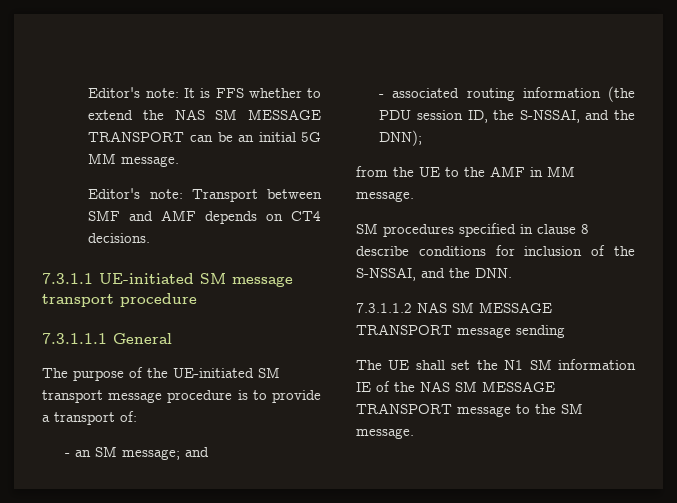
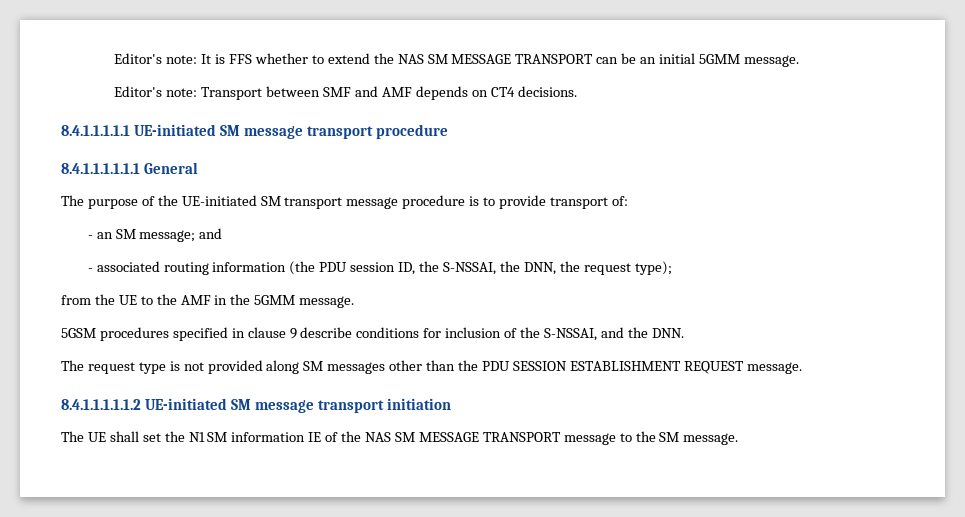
- Editor's note: It is FFS whether to extend the NAS SM MESSAGE TRANSPORT can be an initial 5G MM message.
+ Editor's note: It is FFS whether to extend the NAS SM MESSAGE TRANSPORT can be an initial 5GMM message.
- 7.3.1.1 UE-initiated SM message transport procedure
+ 8.4.1.1.1.1.1 UE-initiated SM message transport procedure
- 7.3.1.1.1 General
+ 8.4.1.1.1.1.1.1 General
- The purpose of the UE-initiated SM transport message procedure is to provide a transport of:
+ The purpose of the UE-initiated SM transport message procedure is to provide transport of:
- - associated routing information (the PDU session ID, the S-NSSAI, and the DNN);
+ - associated routing information (the PDU session ID, the S-NSSAI, the DNN, the request type);
- from the UE to the AMF in MM message.
- SM procedures specified in clause 8 describe conditions for inclusion of the S-NSSAI, and the DNN.
+ from the UE to the AMF in the 5GMM message.
+ 5GSM procedures specified in clause 9 describe conditions for inclusion of the S-NSSAI, and the DNN.
- 7.3.1.1.2 NAS SM MESSAGE TRANSPORT message sending
+ The request type is not provided along SM messages other than the PDU SESSION ESTABLISHMENT REQUEST message.
+ 8.4.1.1.1.1.1.2 UE-initiated SM message transport initiation

